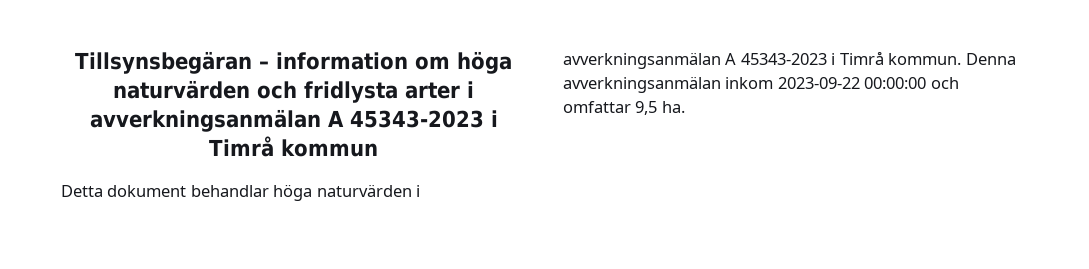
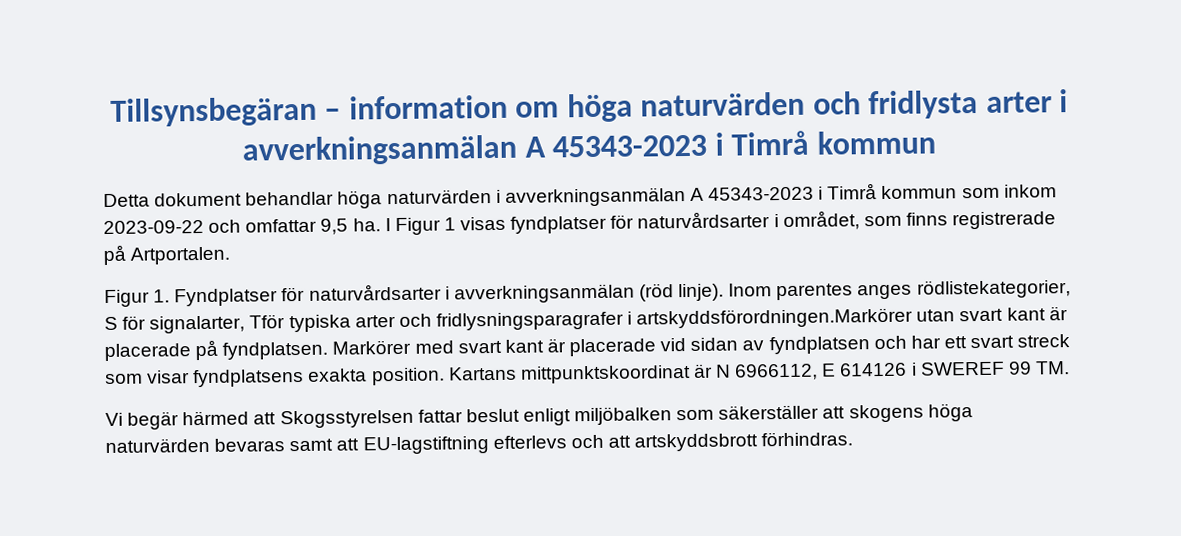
- Detta dokument behandlar höga naturvärden i avverkningsanmälan A 45343-2023 i Timrå kommun. Denna avverkningsanmälan inkom 2023-09-22 00:00:00 och omfattar 9,5 ha.
+ Detta dokument behandlar höga naturvärden i avverkningsanmälan A 45343-2023 i Timrå kommun som inkom 2023-09-22 och omfattar 9,5 ha.
+ I Figur 1 visas fyndplatser för naturvårdsarter i området, som finns registrerade på Artportalen.
+ Figur 1. Fyndplatser för naturvårdsarter i avverkningsanmälan (röd linje). Inom parentes anges rödlistekategorier, S för signalarter, Tför typiska arter och fridlysningsparagrafer i artskyddsförordningen.Markörer utan svart kant är placerade på fyndplatsen. Markörer med svart kant är placerade vid sidan av fyndplatsen och har ett svart streck som visar fyndplatsens exakta position. Kartans mittpunktskoordinat är N 6966112, E 614126 i SWEREF 99 TM.
+ Vi begär härmed att Skogsstyrelsen fattar beslut enligt miljöbalken som säkerställer att skogens höga naturvärden bevaras samt att EU-lagstiftning efterlevs och att artskyddsbrott förhindras.

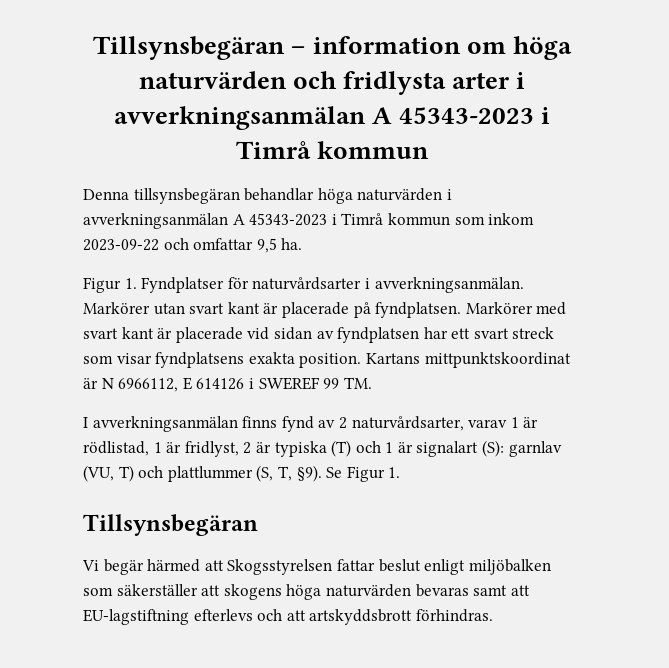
- Detta dokument behandlar höga naturvärden i avverkningsanmälan A 45343-2023 i Timrå kommun som inkom 2023-09-22 och omfattar 9,5 ha. I Figur 1 visas fyndplatser för naturvårdsarter i området, som finns registrerade på Artportalen.
+ Denna tillsynsbegäran behandlar höga naturvärden i avverkningsanmälan A 45343-2023 i Timrå kommun som inkom 2023-09-22 och omfattar 9,5 ha.
- Figur 1. Fyndplatser för naturvårdsarter i avverkningsanmälan (röd linje). Inom parentes anges rödlistekategorier, S för signalarter, Tför typiska arter och fridlysningsparagrafer i artskyddsförordningen.Markörer utan svart kant är placerade på fyndplatsen.
+ Figur 1. Fyndplatser för naturvårdsarter i avverkningsanmälan. Markörer utan svart kant är placerade på fyndplatsen.
- Markörer med svart kant är placerade vid sidan av fyndplatsen och har ett svart streck som visar fyndplatsens exakta position.
+ Markörer med svart kant är placerade vid sidan av fyndplatsen har ett svart streck som visar fyndplatsens exakta position.
+ I avverkningsanmälan finns fynd av 2 naturvårdsarter, varav 1 är rödlistad, 1 är fridlyst, 2 är typiska (T) och 1 är signalart (S): garnlav (VU, T) och plattlummer (S, T, §9). Se Figur 1.
+ Tillsynsbegäran

